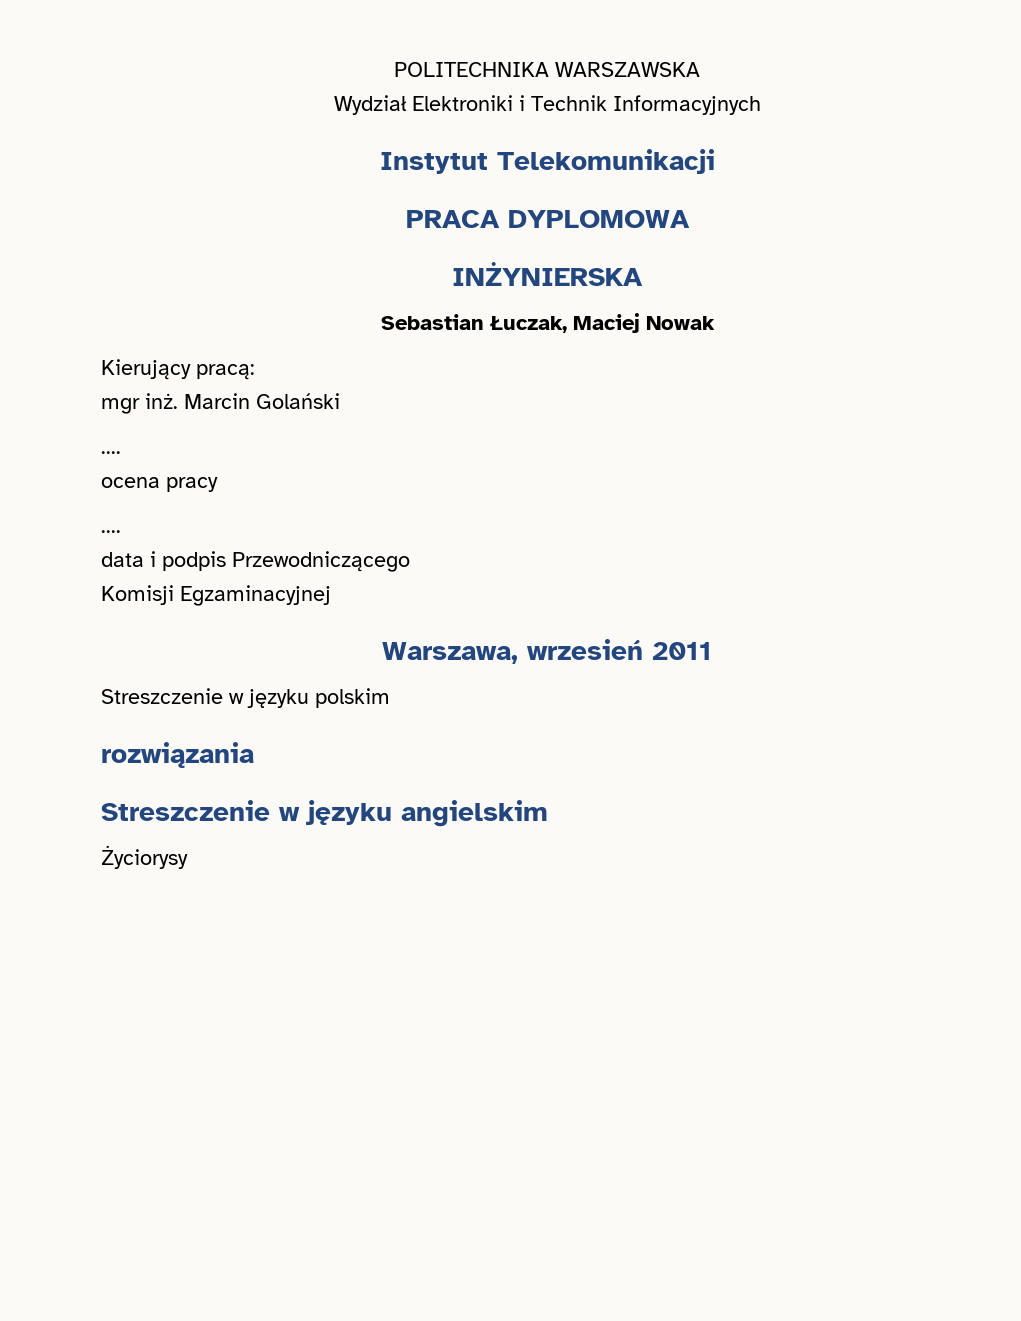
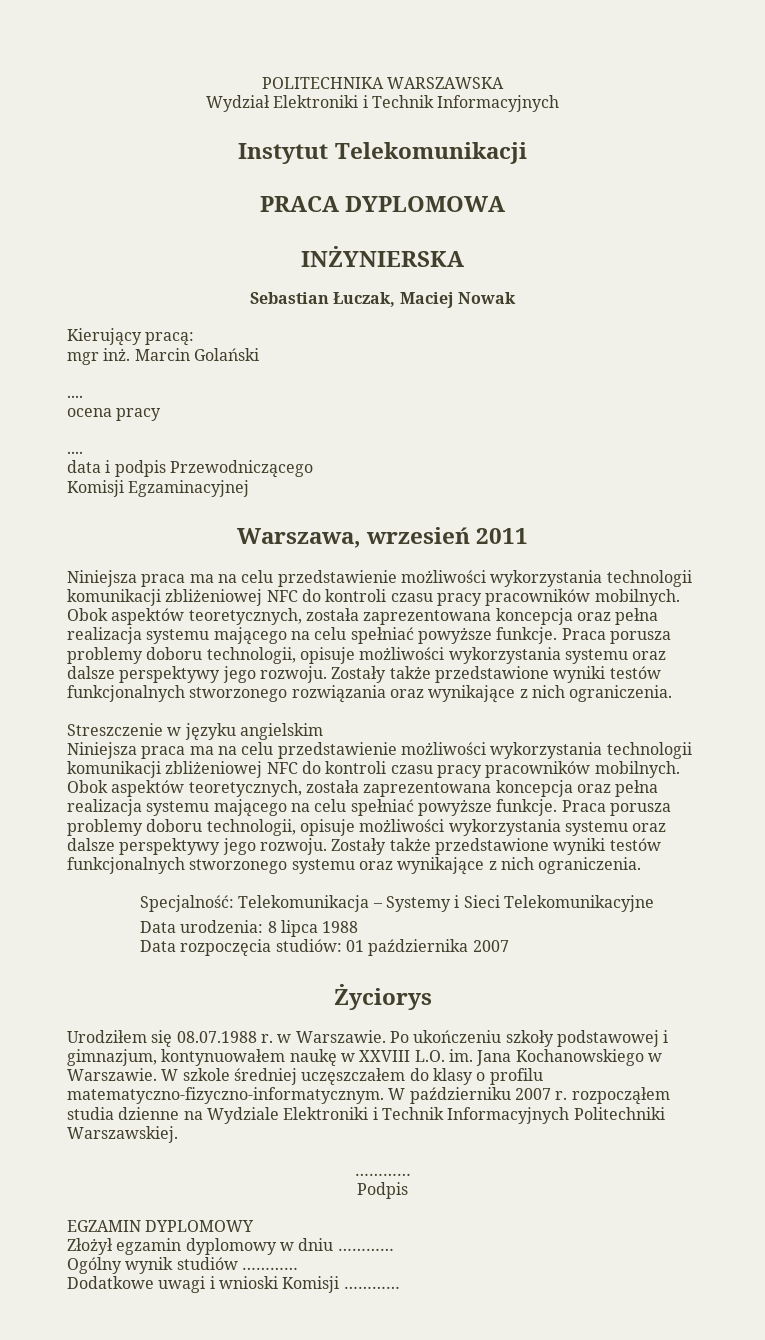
- Streszczenie w języku polskim
- rozwiązania
+ Niniejsza praca ma na celu przedstawienie możliwości wykorzystania technologii komunikacji zbliżeniowej NFC do kontroli czasu pracy pracowników mobilnych. Obok aspektów teoretycznych, została zaprezentowana koncepcja oraz pełna realizacja systemu mającego na celu spełniać powyższe funkcje. Praca porusza problemy doboru technologii, opisuje możliwości wykorzystania systemu oraz dalsze perspektywy jego rozwoju. Zostały także przedstawione wyniki testów funkcjonalnych stworzonego rozwiązania oraz wynikające z nich ograniczenia.
  Streszczenie w języku angielskim
- Życiorysy
+ Niniejsza praca ma na celu przedstawienie możliwości wykorzystania technologii komunikacji zbliżeniowej NFC do kontroli czasu pracy pracowników mobilnych. Obok aspektów teoretycznych, została zaprezentowana koncepcja oraz pełna realizacja systemu mającego na celu spełniać powyższe funkcje. Praca porusza problemy doboru technologii, opisuje możliwości wykorzystania systemu oraz dalsze perspektywy jego rozwoju. Zostały także przedstawione wyniki testów funkcjonalnych stworzonego systemu oraz wynikające z nich ograniczenia.
+ Specjalność: Telekomunikacja – Systemy i Sieci Telekomunikacyjne
+ Data urodzenia: 8 lipca 1988
+ Data rozpoczęcia studiów: 01 października 2007
+ Życiorys
+ Urodziłem się 08.07.1988 r. w Warszawie. Po ukończeniu szkoły podstawowej i gimnazjum, kontynuowałem naukę w XXVIII L.O. im. Jana Kochanowskiego w Warszawie. W szkole średniej uczęszczałem do klasy o profilu matematyczno-fizyczno-informatycznym. W październiku 2007 r. rozpocząłem studia dzienne na Wydziale Elektroniki i Technik Informacyjnych Politechniki Warszawskiej.
+ …………
+ Podpis
+ EGZAMIN DYPLOMOWY
+ Złożył egzamin dyplomowy w dniu …………
+ Ogólny wynik studiów …………
+ Dodatkowe uwagi i wnioski Komisji …………

